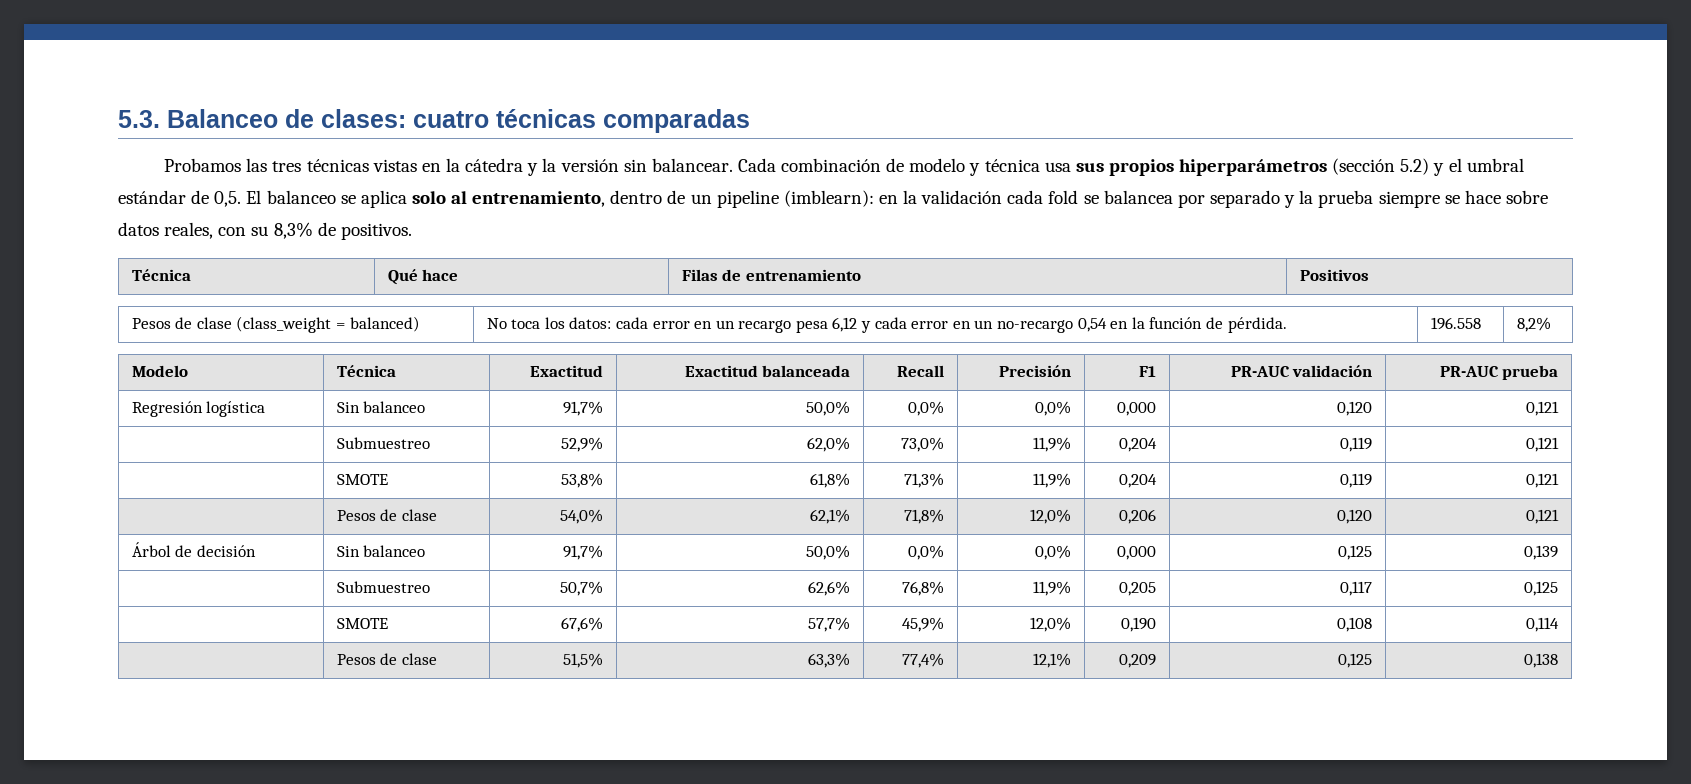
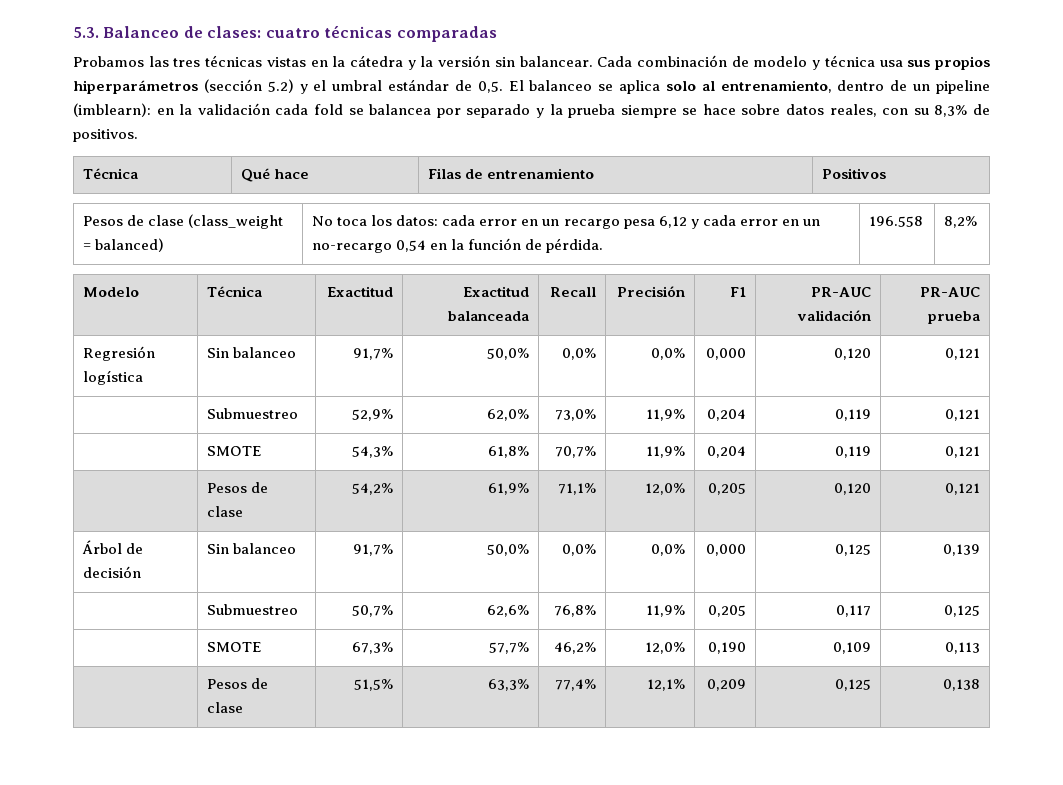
- | SMOTE | 53,8% | 61,8% | 71,3% | 11,9% | 0,204 | 0,119 | 0,121
+ | SMOTE | 54,3% | 61,8% | 70,7% | 11,9% | 0,204 | 0,119 | 0,121
- | Pesos de clase | 54,0% | 62,1% | 71,8% | 12,0% | 0,206 | 0,120 | 0,121
+ | Pesos de clase | 54,2% | 61,9% | 71,1% | 12,0% | 0,205 | 0,120 | 0,121
- | SMOTE | 67,6% | 57,7% | 45,9% | 12,0% | 0,190 | 0,108 | 0,114
+ | SMOTE | 67,3% | 57,7% | 46,2% | 12,0% | 0,190 | 0,109 | 0,113

